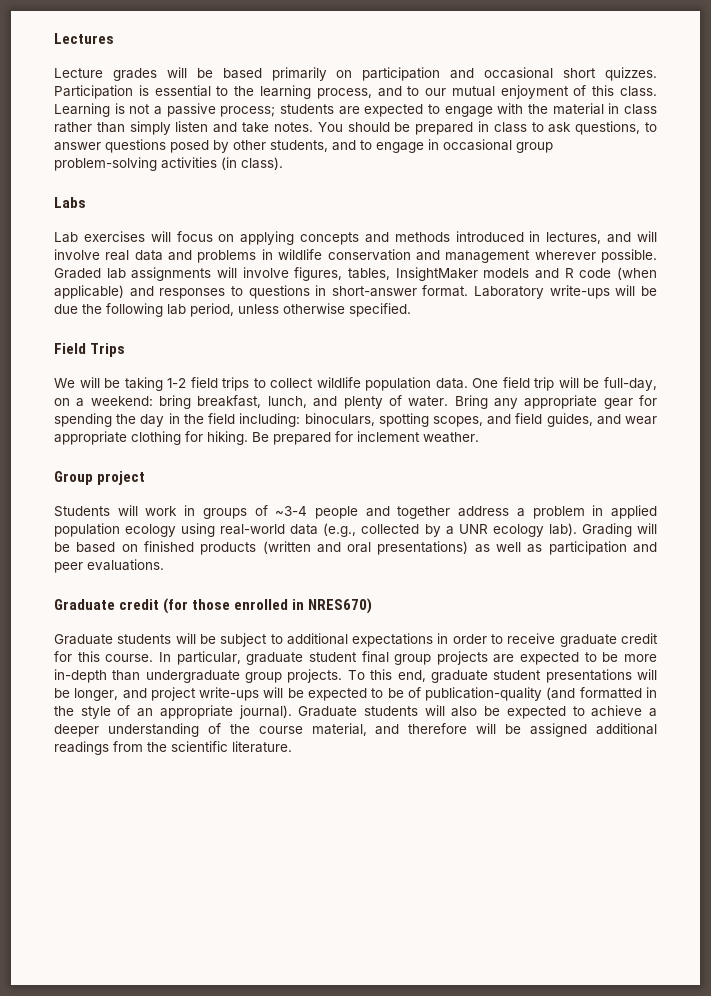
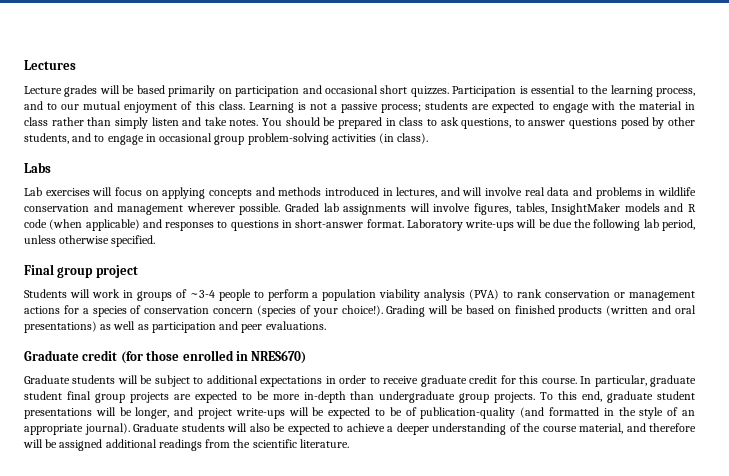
- Field Trips
- We will be taking 1-2 field trips to collect wildlife population data. One field trip will be full-day, on a weekend: bring breakfast, lunch, and plenty of water. Bring any appropriate gear for spending the day in the field including: binoculars, spotting scopes, and field guides, and wear appropriate clothing for hiking. Be prepared for inclement weather.
- Group project
+ Final group project
- Students will work in groups of ~3-4 people and together address a problem in applied population ecology using real-world data (e.g., collected by a UNR ecology lab).
+ Students will work in groups of ~3-4 people to perform a population viability analysis (PVA) to rank conservation or management actions for a species of conservation concern (species of your choice!).

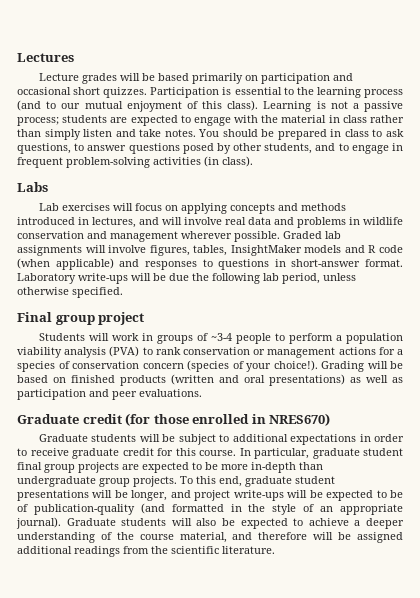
- Participation is essential to the learning process, and to our mutual enjoyment of this class.
+ Participation is essential to the learning process (and to our mutual enjoyment of this class).
- You should be prepared in class to ask questions, to answer questions posed by other students, and to engage in occasional group problem-solving activities (in class).
+ You should be prepared in class to ask questions, to answer questions posed by other students, and to engage in frequent problem-solving activities (in class).

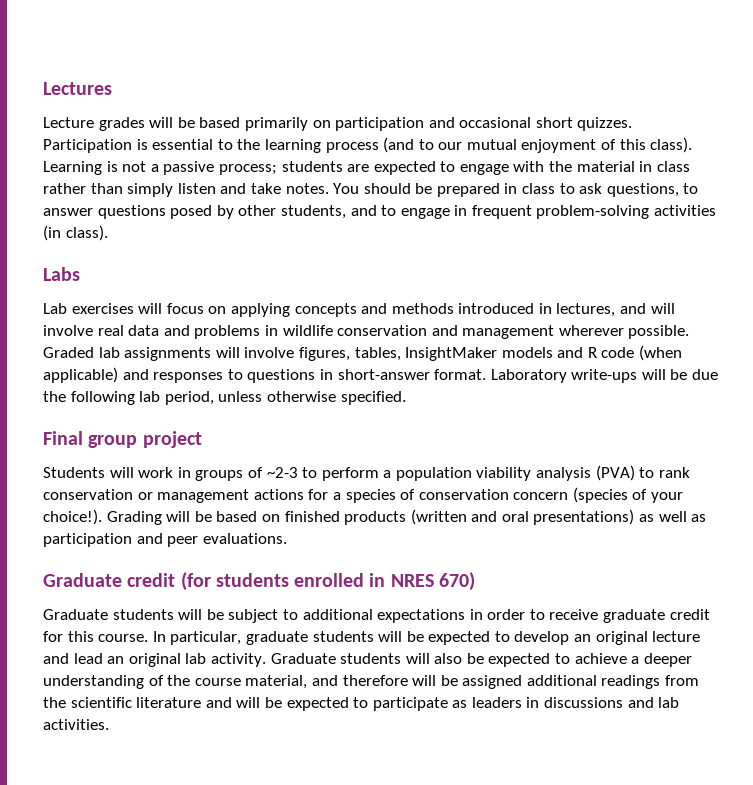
- Students will work in groups of ~3-4 people to perform a population viability analysis (PVA) to rank conservation or management actions for a species of conservation concern (species of your choice!).
+ Students will work in groups of ~2-3 to perform a population viability analysis (PVA) to rank conservation or management actions for a species of conservation concern (species of your choice!).
- Graduate credit (for those enrolled in NRES670)
+ Graduate credit (for students enrolled in NRES 670)
- In particular, graduate student final group projects are expected to be more in-depth than undergraduate group projects. To this end, graduate student presentations will be longer, and project write-ups will be expected to be of publication-quality (and formatted in the style of an appropriate journal).
+ In particular, graduate students will be expected to develop an original lecture and lead an original lab activity.
- Graduate students will also be expected to achieve a deeper understanding of the course material, and therefore will be assigned additional readings from the scientific literature.
+ Graduate students will also be expected to achieve a deeper understanding of the course material, and therefore will be assigned additional readings from the scientific literature and will be expected to participate as leaders in discussions and lab activities.

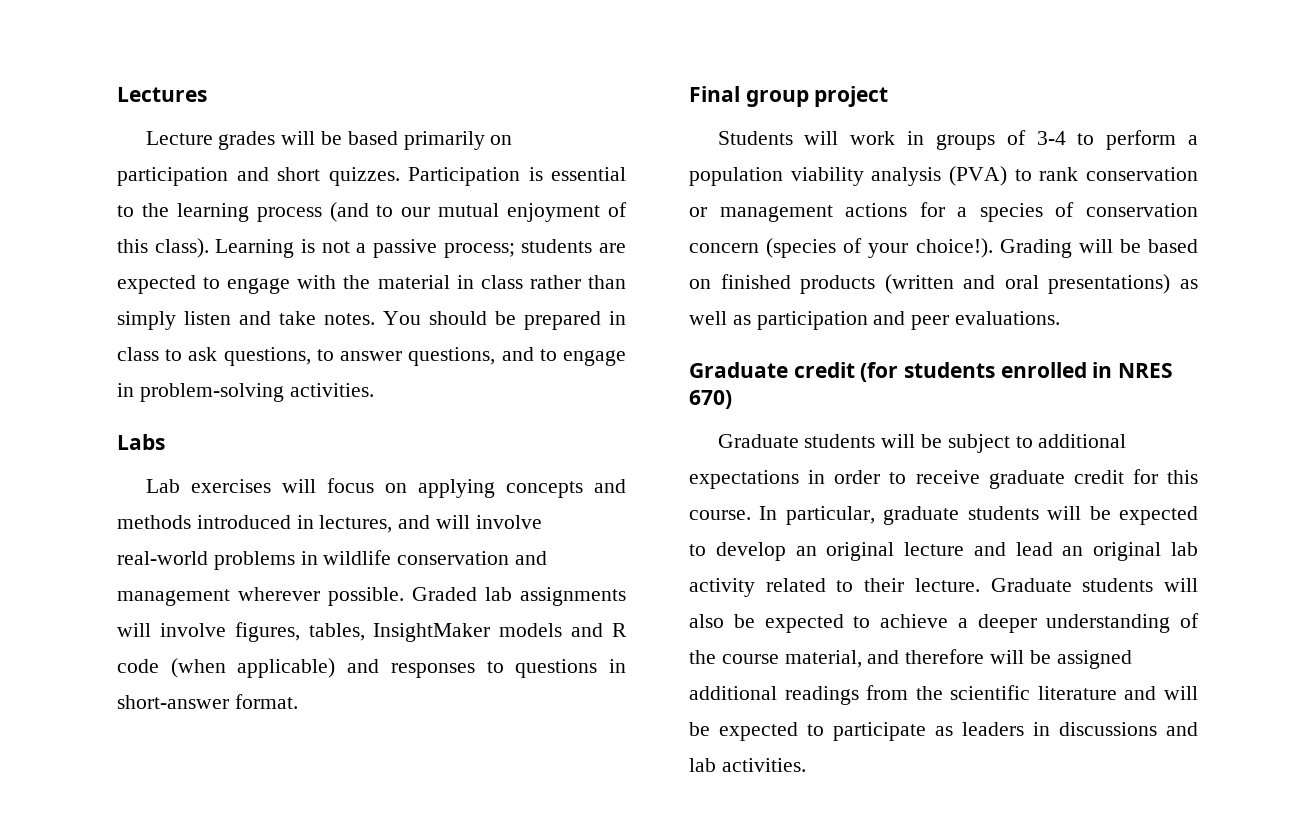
- Lecture grades will be based primarily on participation and occasional short quizzes.
+ Lecture grades will be based primarily on participation and short quizzes.
- You should be prepared in class to ask questions, to answer questions posed by other students, and to engage in frequent problem-solving activities (in class).
+ You should be prepared in class to ask questions, to answer questions, and to engage in problem-solving activities.
- Lab exercises will focus on applying concepts and methods introduced in lectures, and will involve real data and problems in wildlife conservation and management wherever possible.
+ Lab exercises will focus on applying concepts and methods introduced in lectures, and will involve real-world problems in wildlife conservation and management wherever possible.
- Laboratory write-ups will be due the following lab period, unless otherwise specified.
- Students will work in groups of ~2-3 to perform a population viability analysis (PVA) to rank conservation or management actions for a species of conservation concern (species of your choice!).
+ Students will work in groups of 3-4 to perform a population viability analysis (PVA) to rank conservation or management actions for a species of conservation concern (species of your choice!).
- In particular, graduate students will be expected to develop an original lecture and lead an original lab activity.
+ In particular, graduate students will be expected to develop an original lecture and lead an original lab activity related to their lecture.

